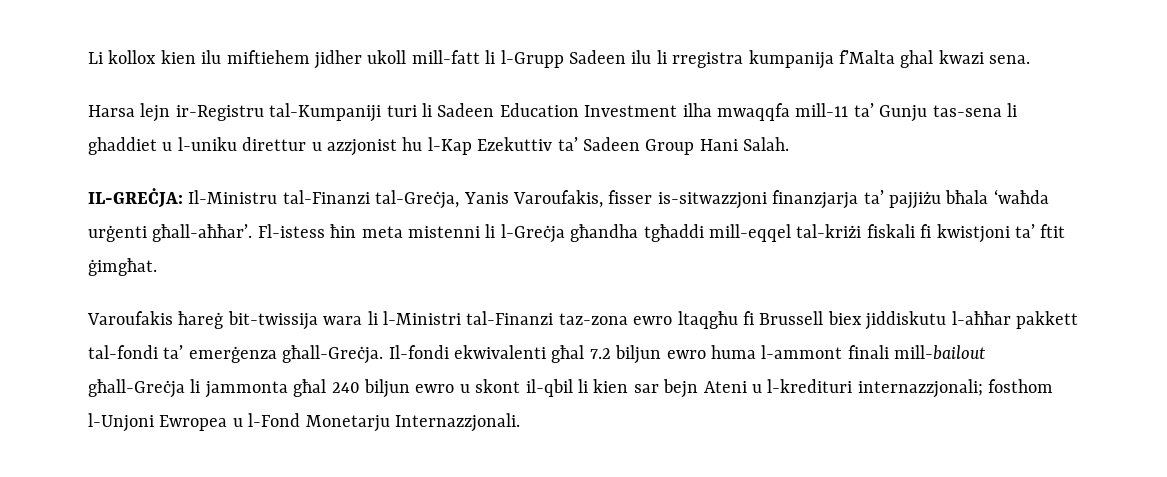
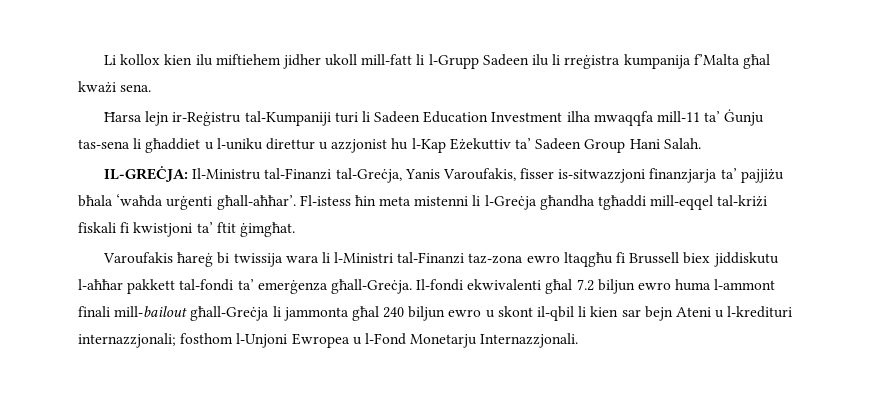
- Li kollox kien ilu miftiehem jidher ukoll mill-fatt li l-Grupp Sadeen ilu li rregistra kumpanija f’Malta ghal kwazi sena.
+ Li kollox kien ilu miftiehem jidher ukoll mill-fatt li l-Grupp Sadeen ilu li rreġistra kumpanija f’Malta għal kważi sena.
- Harsa lejn ir-Registru tal-Kumpaniji turi li Sadeen Education Investment ilha mwaqqfa mill-11 ta’ Gunju tas-sena li ghaddiet u l-uniku direttur u azzjonist hu l-Kap Ezekuttiv ta’ Sadeen Group Hani Salah.
+ Ħarsa lejn ir-Reġistru tal-Kumpaniji turi li Sadeen Education Investment ilha mwaqqfa mill-11 ta’ Ġunju tas-sena li għaddiet u l-uniku direttur u azzjonist hu l-Kap Eżekuttiv ta’ Sadeen Group Hani Salah.
- Varoufakis ħareġ bit-twissija wara li l-Ministri tal-Finanzi taz-zona ewro ltaqgħu fi Brussell biex jiddiskutu l-aħħar pakkett tal-fondi ta’ emerġenza għall-Greċja.
+ Varoufakis ħareġ bi twissija wara li l-Ministri tal-Finanzi taz-zona ewro ltaqgħu fi Brussell biex jiddiskutu l-aħħar pakkett tal-fondi ta’ emerġenza għall-Greċja.

